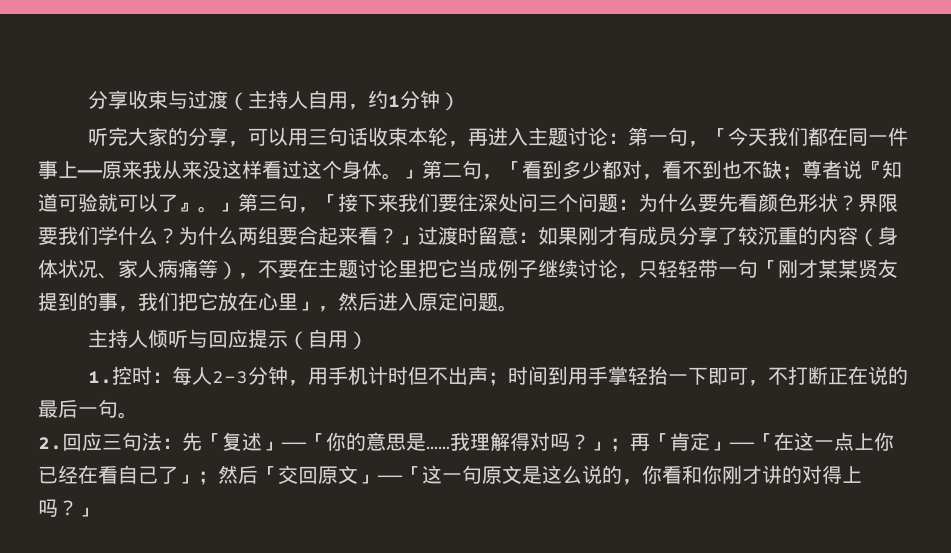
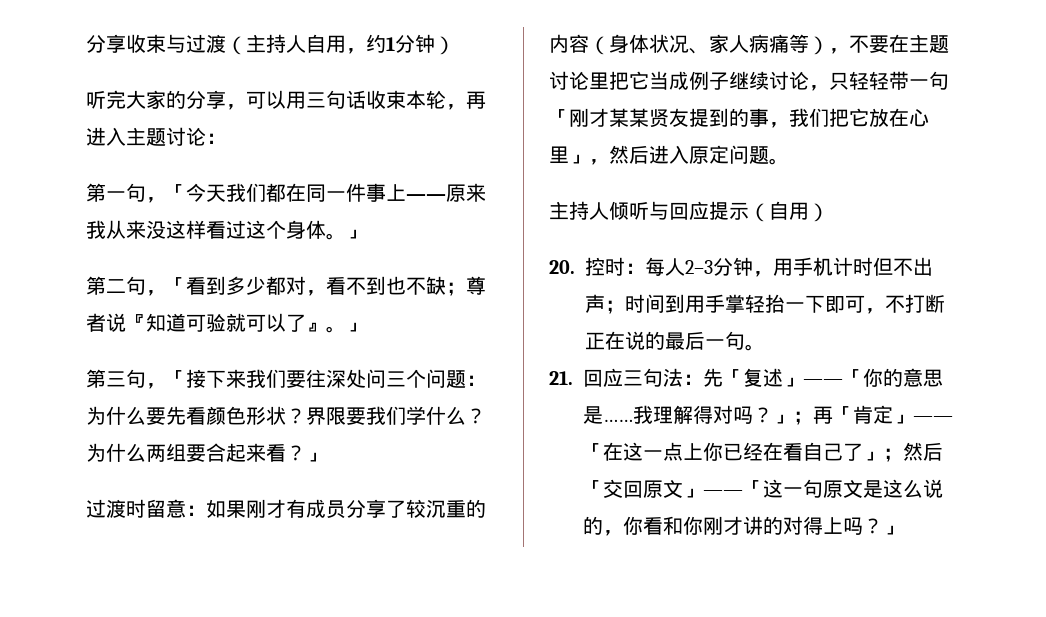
- 听完大家的分享，可以用三句话收束本轮，再进入主题讨论：第一句，「今天我们都在同一件事上——原来我从来没这样看过这个身体。」第二句，「看到多少都对，看不到也不缺；
+ 听完大家的分享，可以用三句话收束本轮，再进入主题讨论：
+ 第一句，「今天我们都在同一件事上——原来我从来没这样看过这个身体。」
+ 第二句，「看到多少都对，看不到也不缺；
- 尊者说『知道可验就可以了』。」第三句，「接下来我们要往深处问三个问题：
+ 尊者说『知道可验就可以了』。」
+ 第三句，「接下来我们要往深处问三个问题：
- 为什么两组要合起来看？」过渡时留意：如果刚才有成员分享了较沉重的内容（身体状况、家人病痛等），不要在主题讨论里把它当成例子继续讨论，只轻轻带一句「刚才某某贤友提到的事，我们把它放在心里」，然后进入原定问题。
+ 为什么两组要合起来看？」
+ 过渡时留意：如果刚才有成员分享了较沉重的内容（身体状况、家人病痛等），不要在主题讨论里把它当成例子继续讨论，只轻轻带一句「刚才某某贤友提到的事，我们把它放在心里」，然后进入原定问题。
- 1.控时：每人2–3分钟，用手机计时但不出声；时间到用手掌轻抬一下即可，不打断正在说的最后一句。
+ 20.控时：每人2–3分钟，用手机计时但不出声；时间到用手掌轻抬一下即可，不打断正在说的最后一句。
- 2.回应三句法：先「复述」——「你的意思是……
+ 21.回应三句法：先「复述」——「你的意思是……

